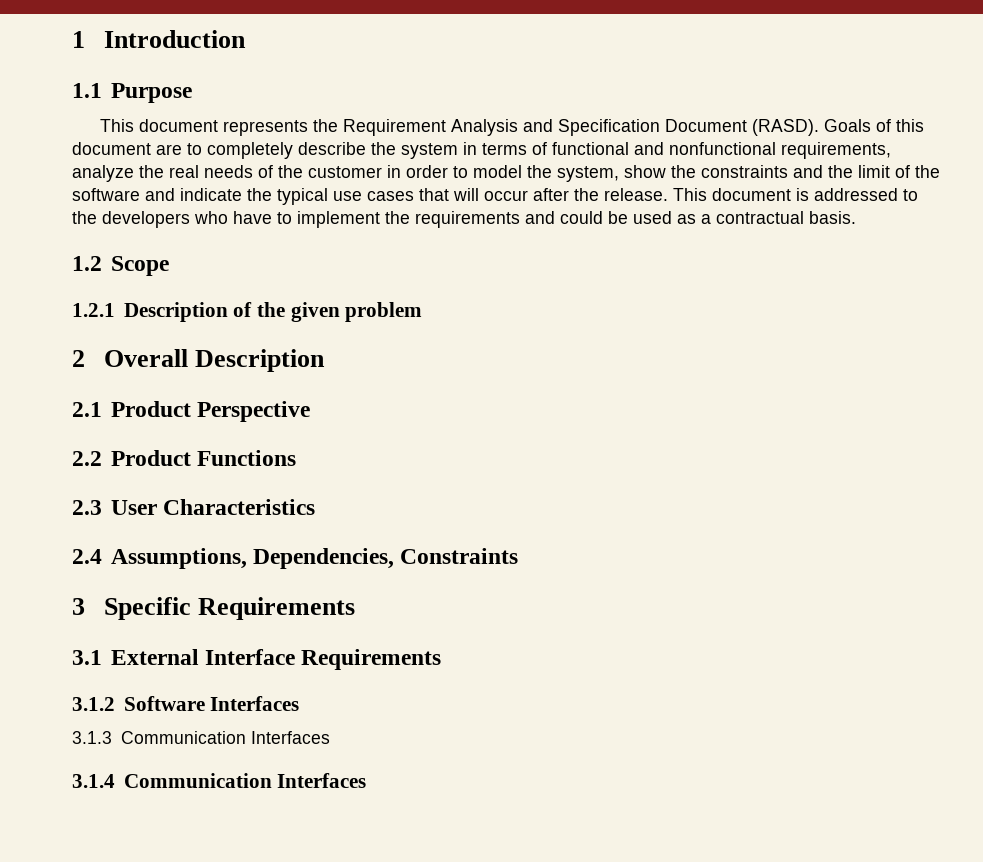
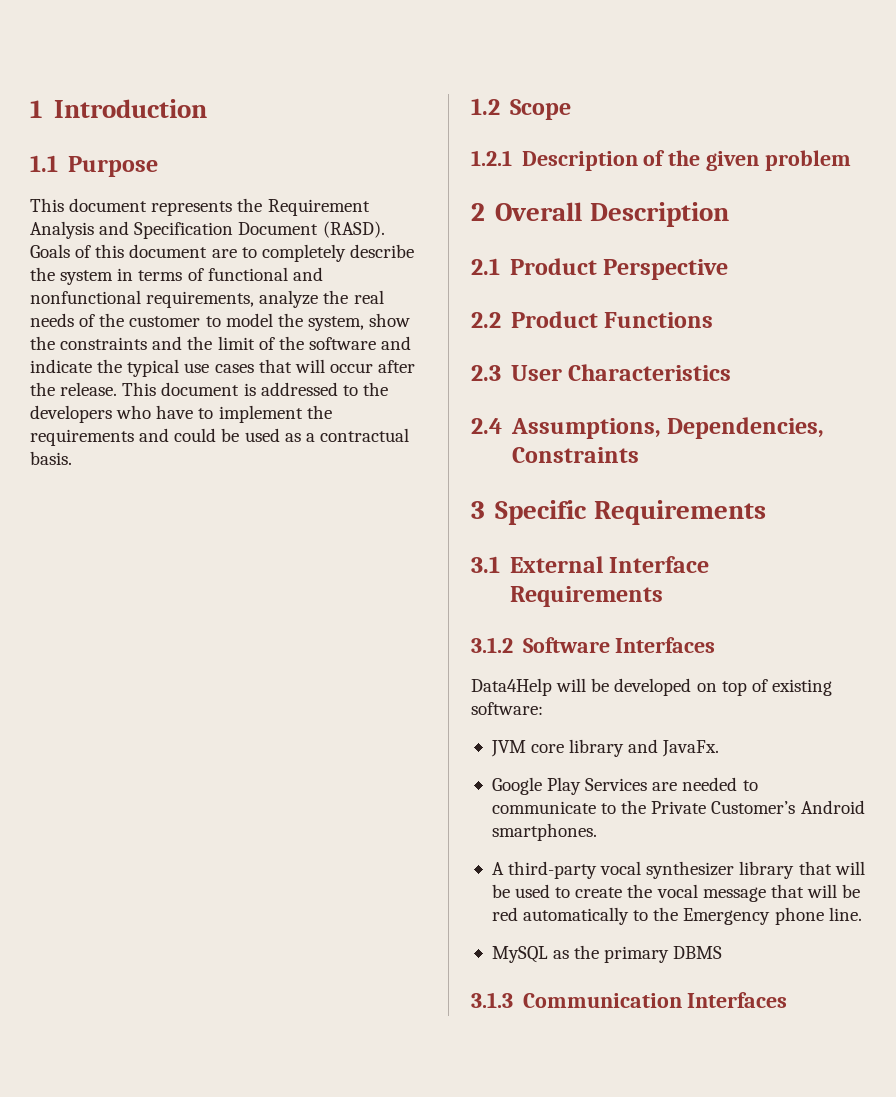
- Goals of this document are to completely describe the system in terms of functional and nonfunctional requirements, analyze the real needs of the customer in order to model the system, show the constraints and the limit of the software and indicate the typical use cases that will occur after the release.
+ Goals of this document are to completely describe the system in terms of functional and nonfunctional requirements, analyze the real needs of the customer to model the system, show the constraints and the limit of the software and indicate the typical use cases that will occur after the release.
+ Data4Help will be developed on top of existing software:
+ JVM core library and JavaFx.
+ Google Play Services are needed to communicate to the Private Customer’s Android smartphones.
+ A third-party vocal synthesizer library that will be used to create the vocal message that will be red automatically to the Emergency phone line.
+ MySQL as the primary DBMS
  3.1.3 Communication Interfaces
- 3.1.4 Communication Interfaces

